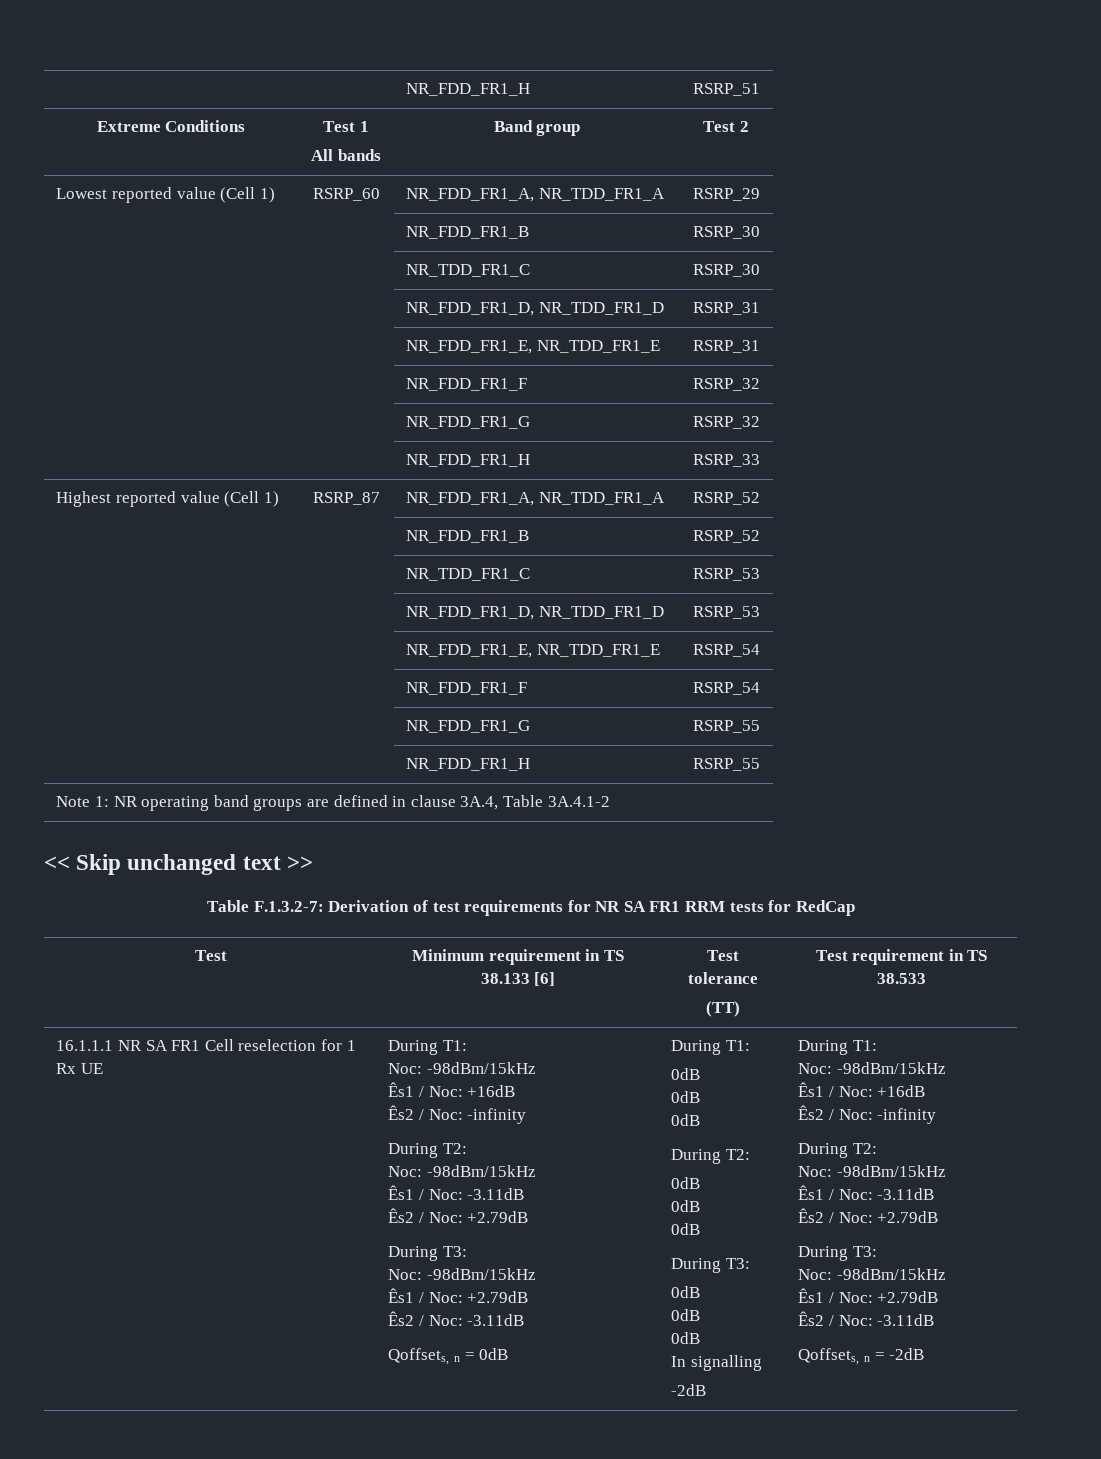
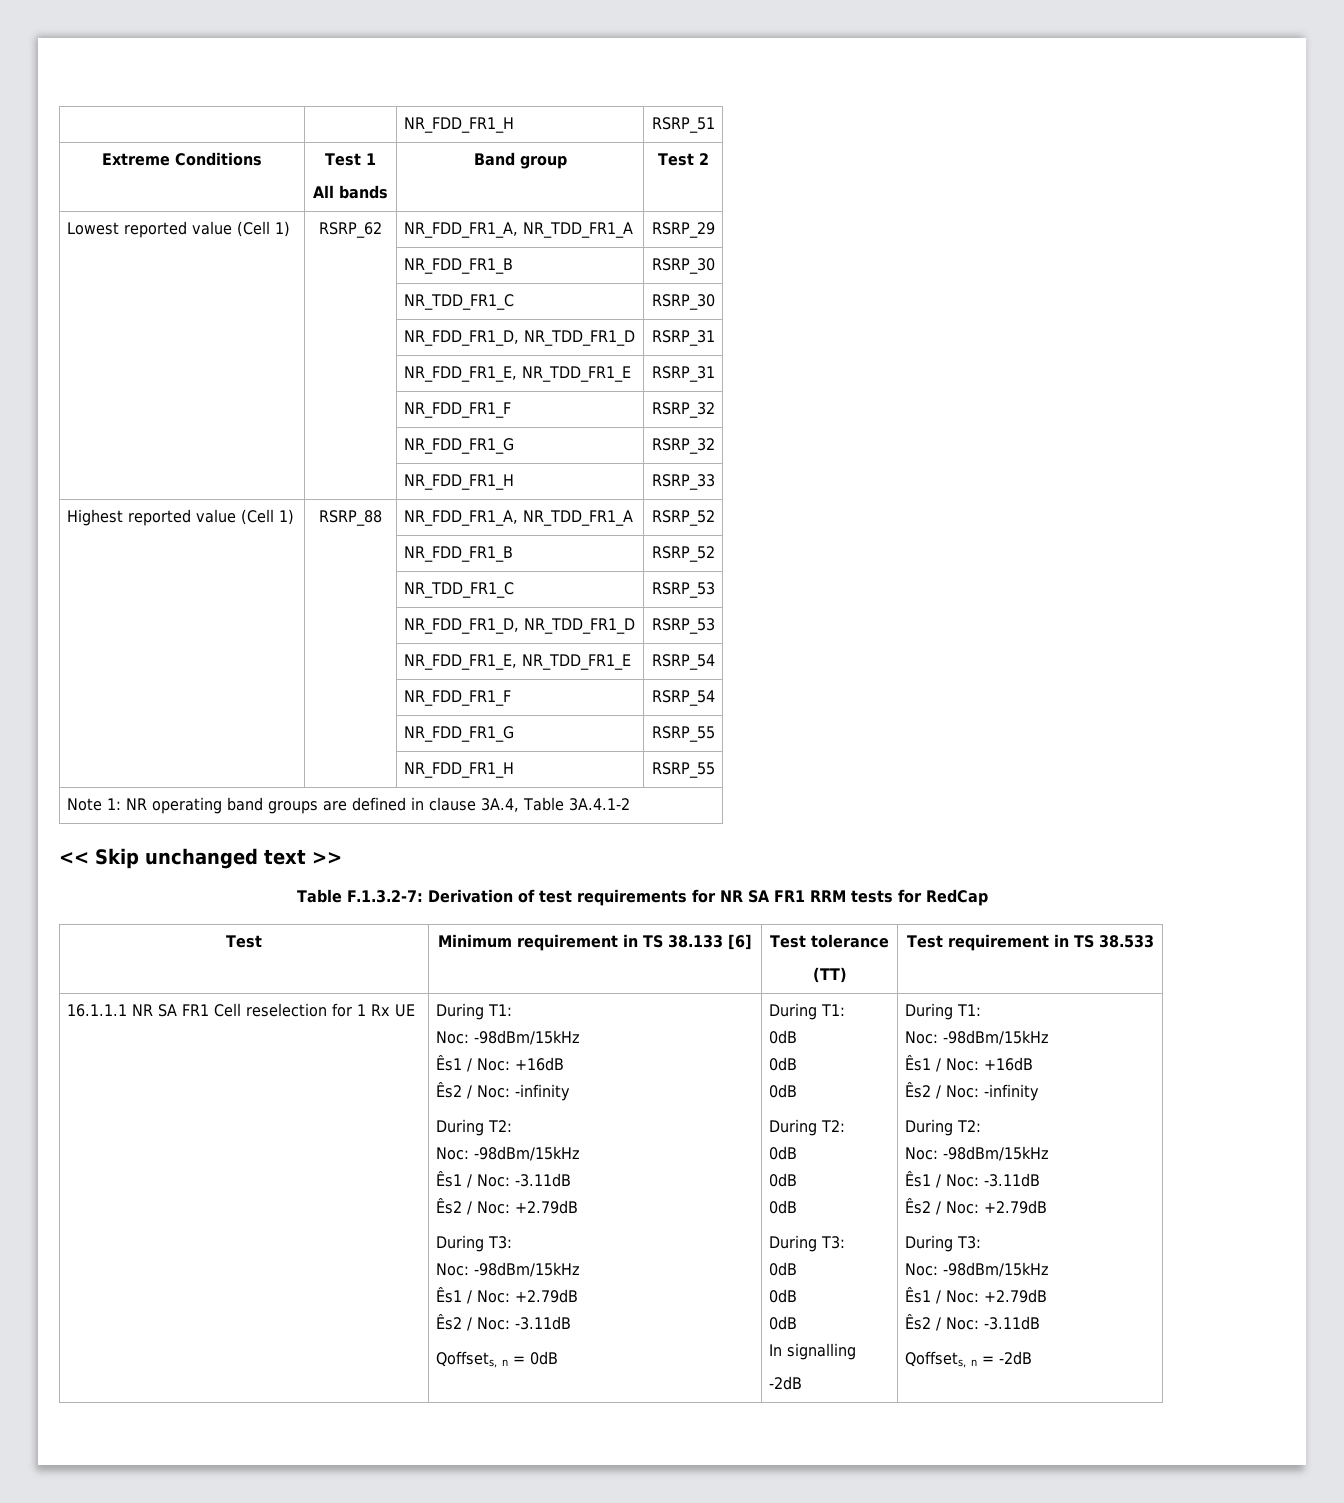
- Lowest reported value (Cell 1) | RSRP_60 | NR_FDD_FR1_A, NR_TDD_FR1_A | RSRP_29
+ Lowest reported value (Cell 1) | RSRP_62 | NR_FDD_FR1_A, NR_TDD_FR1_A | RSRP_29
- Highest reported value (Cell 1) | RSRP_87 | NR_FDD_FR1_A, NR_TDD_FR1_A | RSRP_52
+ Highest reported value (Cell 1) | RSRP_88 | NR_FDD_FR1_A, NR_TDD_FR1_A | RSRP_52

